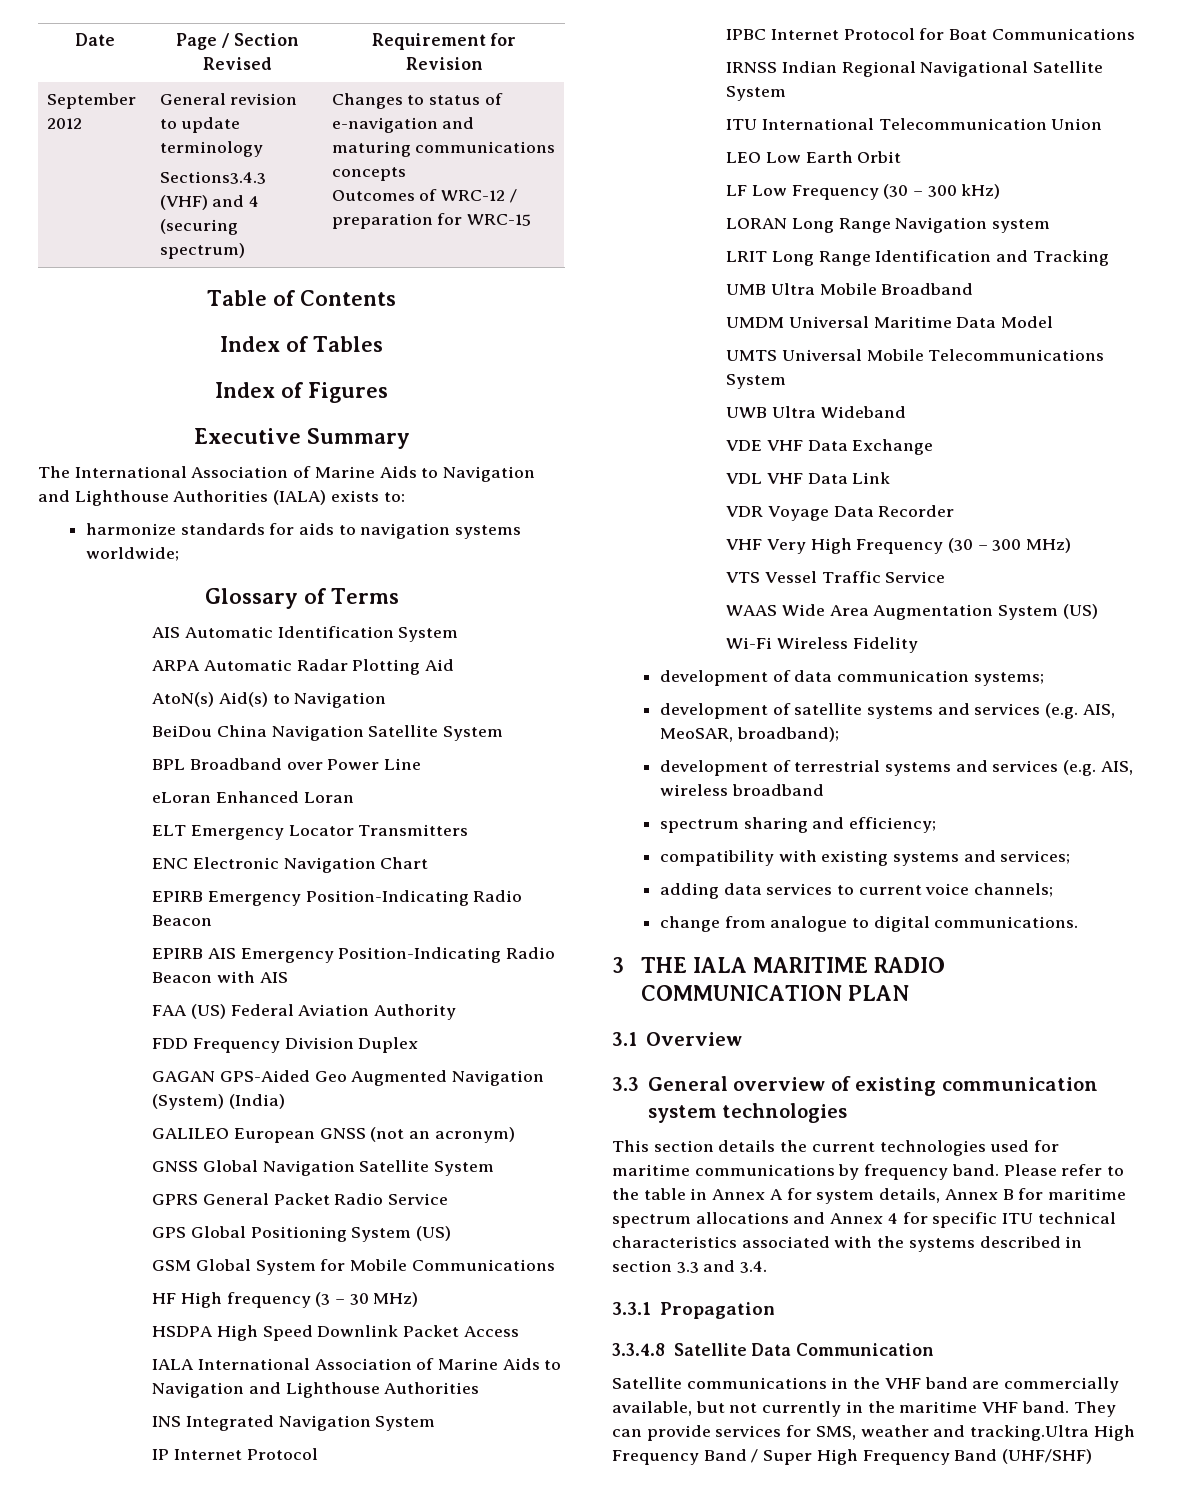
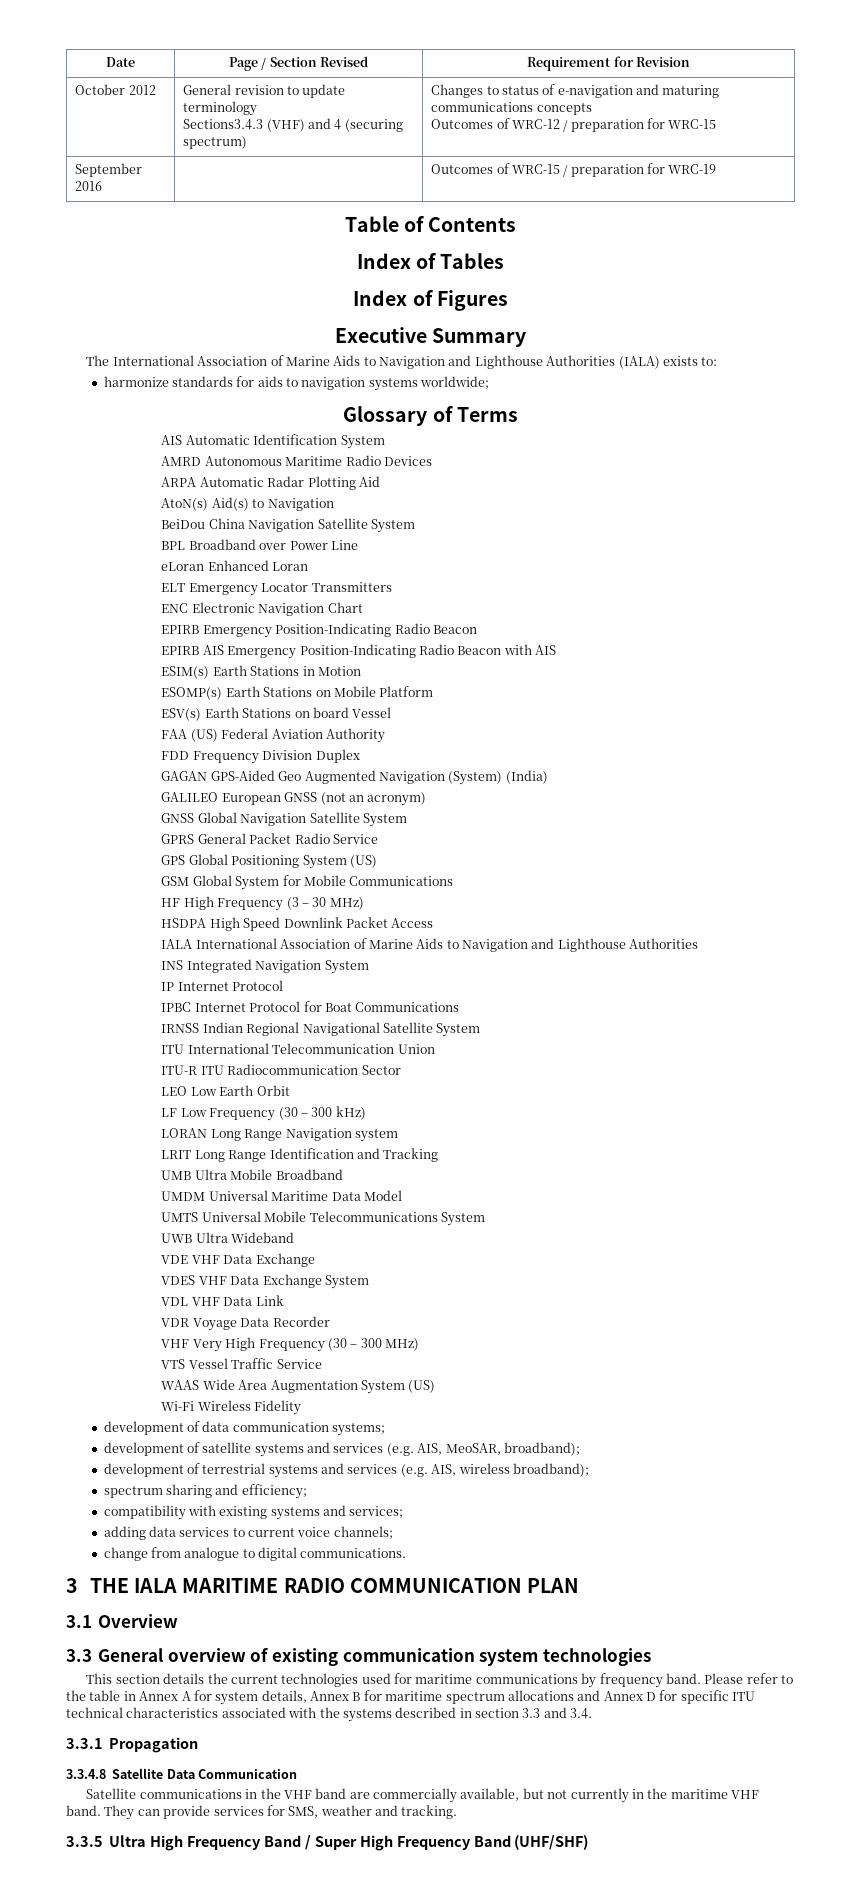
- September 2012 | General revision to update terminology
+ October 2012 | General revision to update terminology
+ September 2016 | | Outcomes of WRC-15 / preparation for WRC-19
+ AMRD Autonomous Maritime Radio Devices
+ ESIM(s) Earth Stations in Motion
+ ESOMP(s) Earth Stations on Mobile Platform
+ ESV(s) Earth Stations on board Vessel
- HF High frequency (3 – 30 MHz)
+ HF High Frequency (3 – 30 MHz)
+ ITU-R ITU Radiocommunication Sector
+ VDES VHF Data Exchange System
- development of terrestrial systems and services (e.g. AIS, wireless broadband
+ development of terrestrial systems and services (e.g. AIS, wireless broadband);
- Please refer to the table in Annex A for system details, Annex B for maritime spectrum allocations and Annex 4 for specific ITU technical characteristics associated with the systems described in section 3.3 and 3.4.
+ Please refer to the table in Annex A for system details, Annex B for maritime spectrum allocations and Annex D for specific ITU technical characteristics associated with the systems described in section 3.3 and 3.4.
- They can provide services for SMS, weather and tracking.Ultra High Frequency Band / Super High Frequency Band (UHF/SHF)
+ They can provide services for SMS, weather and tracking.
+ 3.3.5 Ultra High Frequency Band / Super High Frequency Band (UHF/SHF)

